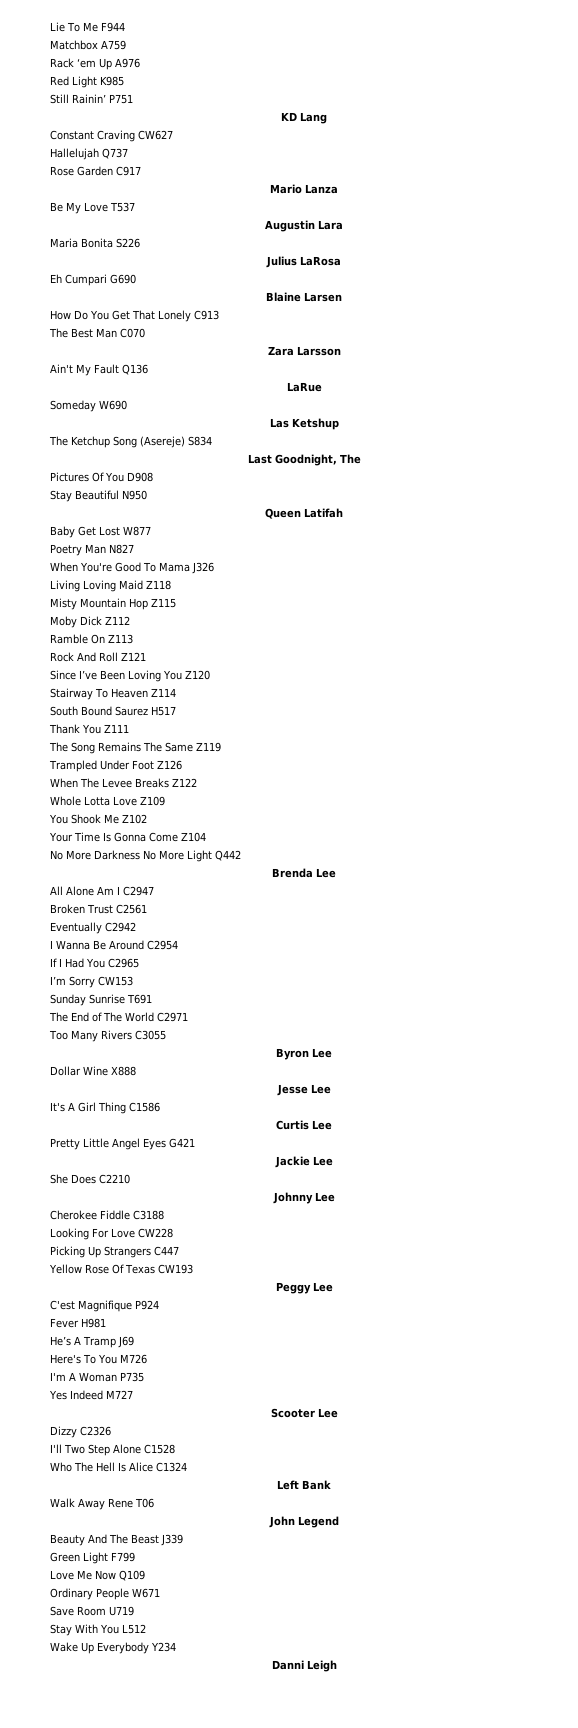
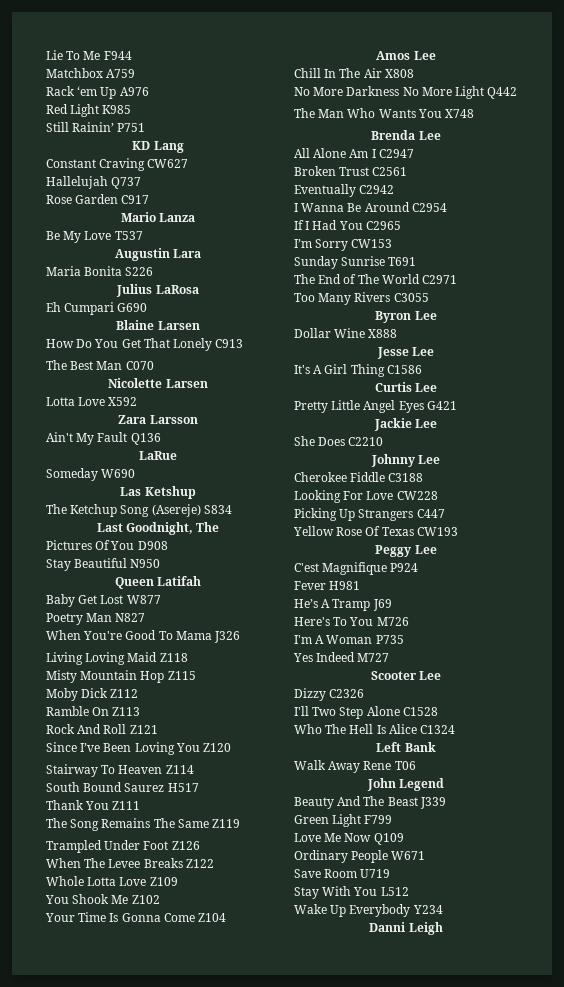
+ Nicolette Larsen
+ Lotta Love X592
+ Amos Lee
+ Chill In The Air X808
+ The Man Who Wants You X748

